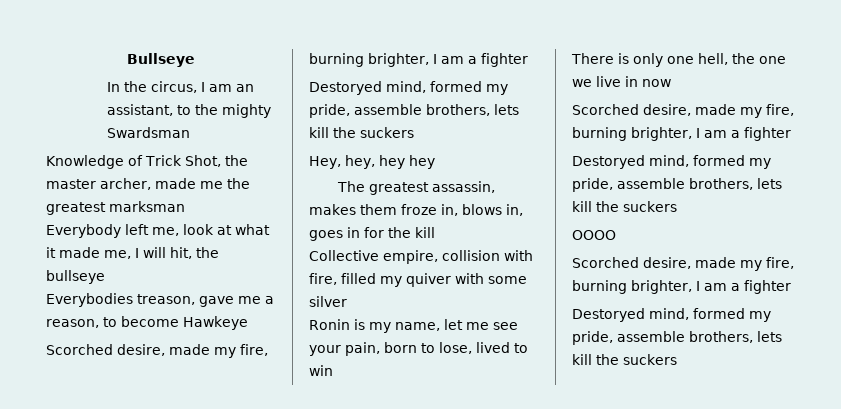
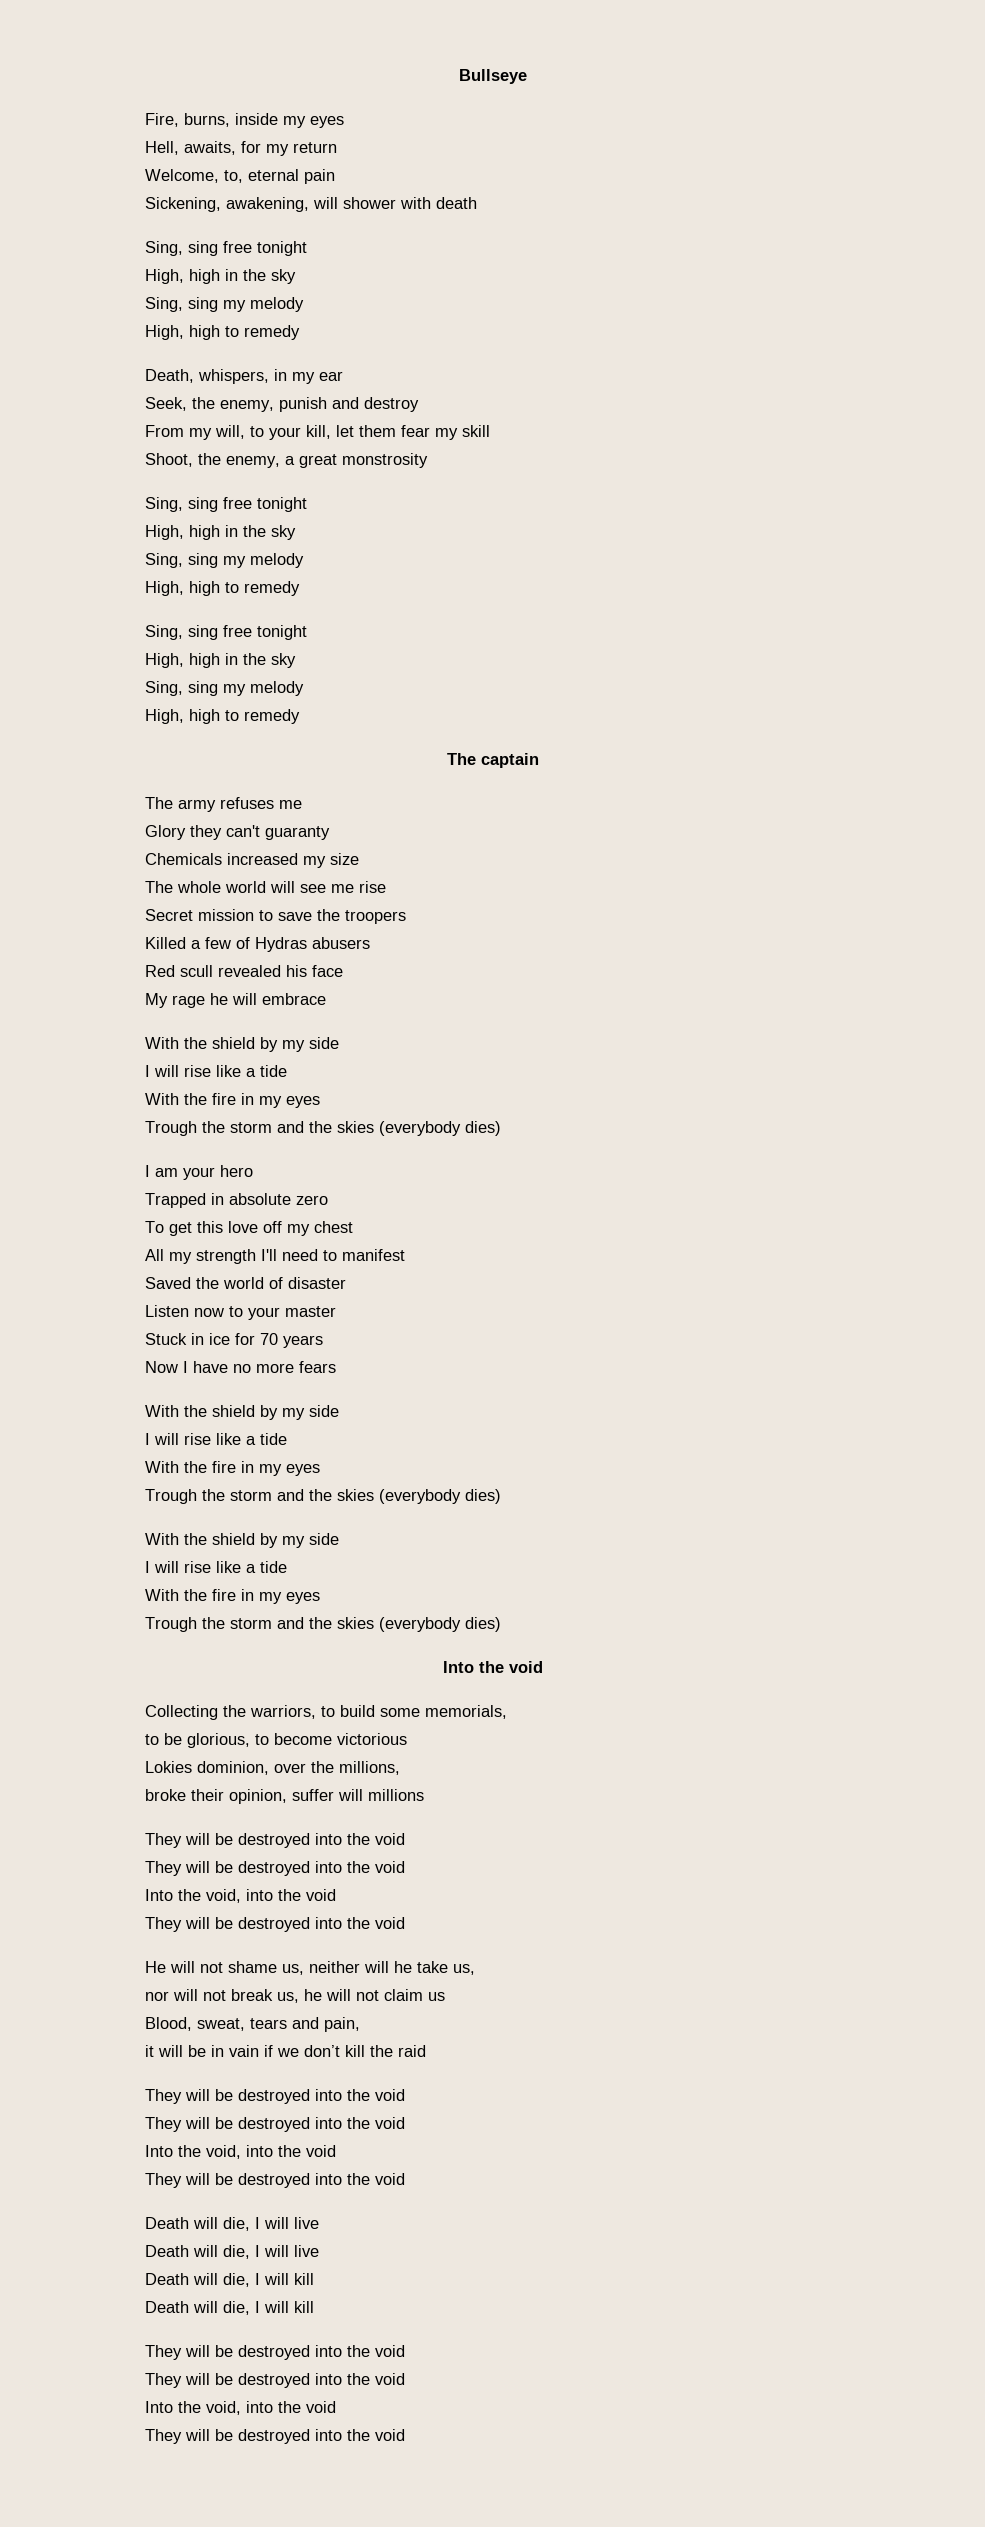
- In the circus, I am an assistant, to the mighty Swardsman
- Knowledge of Trick Shot, the master archer, made me the greatest marksman
- Everybody left me, look at what it made me, I will hit, the bullseye
- Everybodies treason, gave me a reason, to become Hawkeye
- Scorched desire, made my fire, burning brighter, I am a fighter
- Destoryed mind, formed my pride, assemble brothers, lets kill the suckers
- Hey, hey, hey hey
- The greatest assassin, makes them froze in, blows in, goes in for the kill
- Collective empire, collision with fire, filled my quiver with some silver
- Ronin is my name, let me see your pain, born to lose, lived to win
- There is only one hell, the one we live in now
- Scorched desire, made my fire, burning brighter, I am a fighter
- Destoryed mind, formed my pride, assemble brothers, lets kill the suckers
- OOOO
- Scorched desire, made my fire, burning brighter, I am a fighter
- Destoryed mind, formed my pride, assemble brothers, lets kill the suckers
+ Fire, burns, inside my eyes
+ Hell, awaits, for my return
+ Welcome, to, eternal pain
+ Sickening, awakening, will shower with death
+ Sing, sing free tonight
+ High, high in the sky
+ Sing, sing my melody
+ High, high to remedy
+ Death, whispers, in my ear
+ Seek, the enemy, punish and destroy
+ From my will, to your kill, let them fear my skill
+ Shoot, the enemy, a great monstrosity
+ Sing, sing free tonight
+ High, high in the sky
+ Sing, sing my melody
+ High, high to remedy
+ Sing, sing free tonight
+ High, high in the sky
+ Sing, sing my melody
+ High, high to remedy
+ The captain
+ The army refuses me
+ Glory they can't guaranty
+ Chemicals increased my size
+ The whole world will see me rise
+ Secret mission to save the troopers
+ Killed a few of Hydras abusers
+ Red scull revealed his face
+ My rage he will embrace
+ With the shield by my side
+ I will rise like a tide
+ With the fire in my eyes
+ Trough the storm and the skies (everybody dies)
+ I am your hero
+ Trapped in absolute zero
+ To get this love off my chest
+ All my strength I'll need to manifest
+ Saved the world of disaster
+ Listen now to your master
+ Stuck in ice for 70 years
+ Now I have no more fears
+ With the shield by my side
+ I will rise like a tide
+ With the fire in my eyes
+ Trough the storm and the skies (everybody dies)
+ With the shield by my side
+ I will rise like a tide
+ With the fire in my eyes
+ Trough the storm and the skies (everybody dies)
+ Into the void
+ Collecting the warriors, to build some memorials,
+ to be glorious, to become victorious
+ Lokies dominion, over the millions,
+ broke their opinion, suffer will millions
+ They will be destroyed into the void
+ They will be destroyed into the void
+ Into the void, into the void
+ They will be destroyed into the void
+ He will not shame us, neither will he take us,
+ nor will not break us, he will not claim us
+ Blood, sweat, tears and pain,
+ it will be in vain if we don’t kill the raid
+ They will be destroyed into the void
+ They will be destroyed into the void
+ Into the void, into the void
+ They will be destroyed into the void
+ Death will die, I will live
+ Death will die, I will live
+ Death will die, I will kill
+ Death will die, I will kill
+ They will be destroyed into the void
+ They will be destroyed into the void
+ Into the void, into the void
+ They will be destroyed into the void

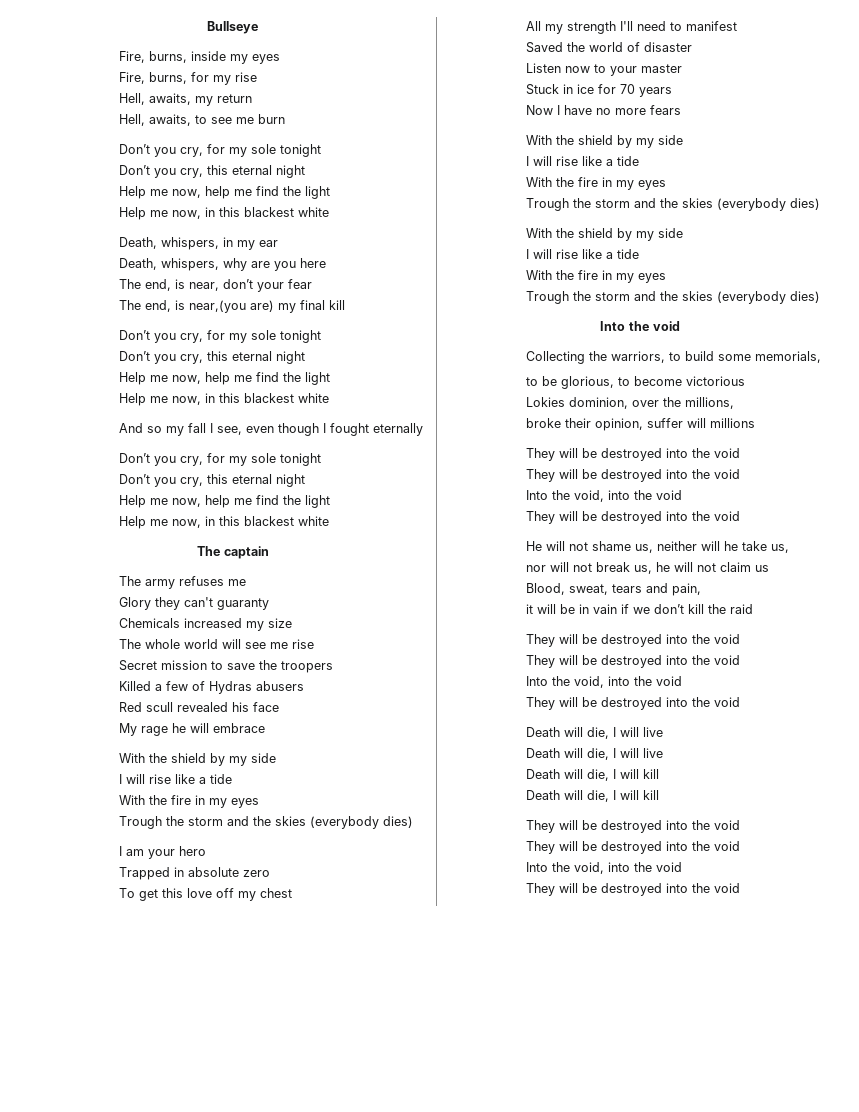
- Hell, awaits, for my return
+ Fire, burns, for my rise
+ Hell, awaits, my return
- Welcome, to, eternal pain
- Sickening, awakening, will shower with death
- Sing, sing free tonight
- High, high in the sky
- Sing, sing my melody
- High, high to remedy
+ Hell, awaits, to see me burn
+ Don’t you cry, for my sole tonight
+ Don’t you cry, this eternal night
+ Help me now, help me find the light
+ Help me now, in this blackest white
- Seek, the enemy, punish and destroy
- From my will, to your kill, let them fear my skill
- Shoot, the enemy, a great monstrosity
- Sing, sing free tonight
- High, high in the sky
- Sing, sing my melody
- High, high to remedy
- Sing, sing free tonight
- High, high in the sky
- Sing, sing my melody
- High, high to remedy
+ Death, whispers, why are you here
+ The end, is near, don’t your fear
+ The end, is near,(you are) my final kill
+ Don’t you cry, for my sole tonight
+ Don’t you cry, this eternal night
+ Help me now, help me find the light
+ Help me now, in this blackest white
+ And so my fall I see, even though I fought eternally
+ Don’t you cry, for my sole tonight
+ Don’t you cry, this eternal night
+ Help me now, help me find the light
+ Help me now, in this blackest white

